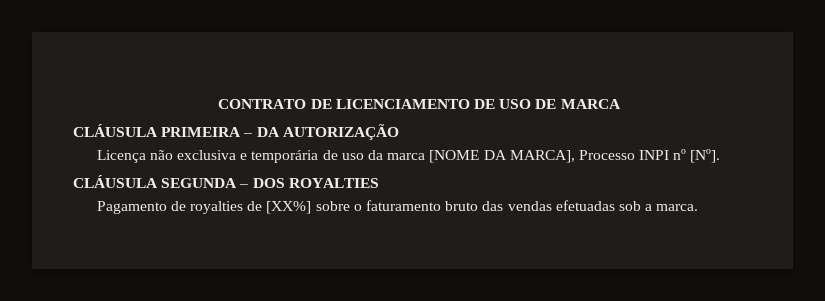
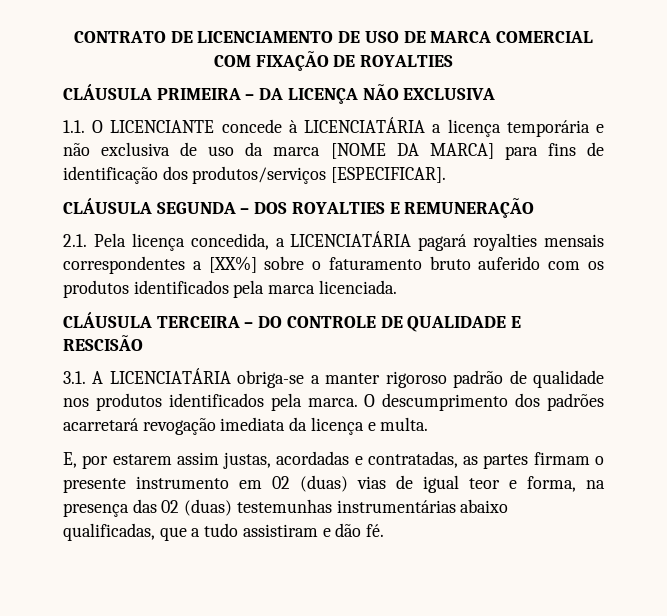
- CONTRATO DE LICENCIAMENTO DE USO DE MARCA
+ CONTRATO DE LICENCIAMENTO DE USO DE MARCA COMERCIAL COM FIXAÇÃO DE ROYALTIES
- CLÁUSULA PRIMEIRA – DA AUTORIZAÇÃO
- Licença não exclusiva e temporária de uso da marca [NOME DA MARCA], Processo INPI nº [Nº].
+ CLÁUSULA PRIMEIRA – DA LICENÇA NÃO EXCLUSIVA
+ 1.1. O LICENCIANTE concede à LICENCIATÁRIA a licença temporária e não exclusiva de uso da marca [NOME DA MARCA] para fins de identificação dos produtos/serviços [ESPECIFICAR].
- CLÁUSULA SEGUNDA – DOS ROYALTIES
- Pagamento de royalties de [XX%] sobre o faturamento bruto das vendas efetuadas sob a marca.
+ CLÁUSULA SEGUNDA – DOS ROYALTIES E REMUNERAÇÃO
+ 2.1. Pela licença concedida, a LICENCIATÁRIA pagará royalties mensais correspondentes a [XX%] sobre o faturamento bruto auferido com os produtos identificados pela marca licenciada.
+ CLÁUSULA TERCEIRA – DO CONTROLE DE QUALIDADE E RESCISÃO
+ 3.1. A LICENCIATÁRIA obriga-se a manter rigoroso padrão de qualidade nos produtos identificados pela marca. O descumprimento dos padrões acarretará revogação imediata da licença e multa.
+ E, por estarem assim justas, acordadas e contratadas, as partes firmam o presente instrumento em 02 (duas) vias de igual teor e forma, na presença das 02 (duas) testemunhas instrumentárias abaixo qualificadas, que a tudo assistiram e dão fé.

